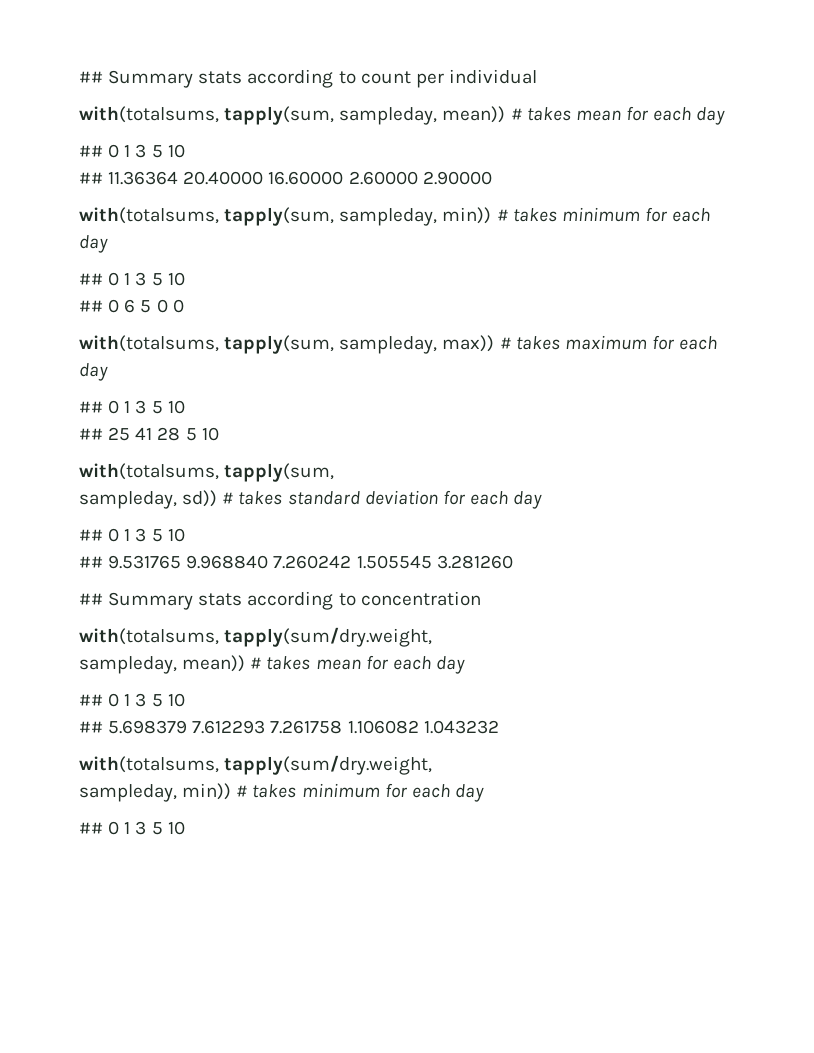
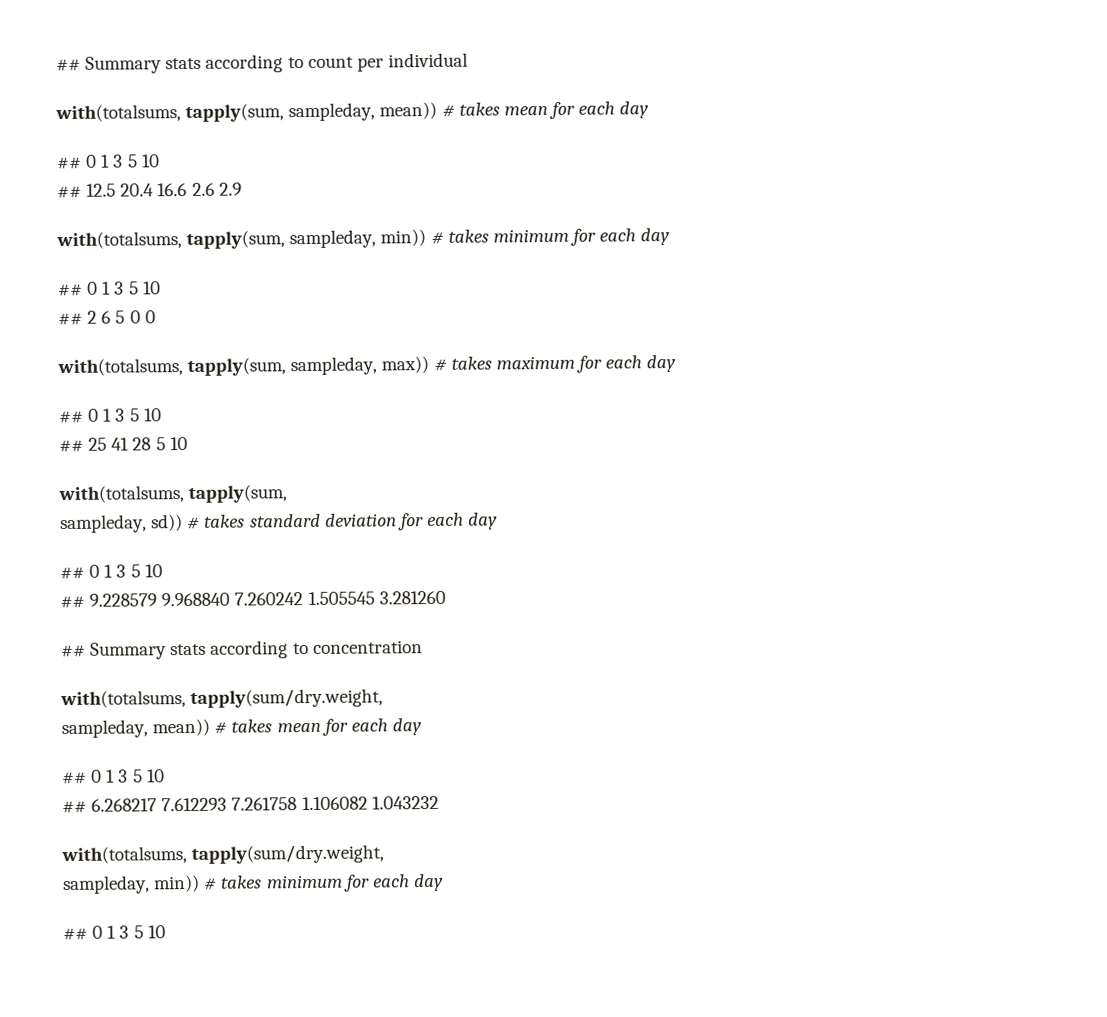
- ## 11.36364 20.40000 16.60000 2.60000 2.90000
+ ## 12.5 20.4 16.6 2.6 2.9
- ## 0 6 5 0 0
+ ## 2 6 5 0 0
- ## 9.531765 9.968840 7.260242 1.505545 3.281260
+ ## 9.228579 9.968840 7.260242 1.505545 3.281260
- ## 5.698379 7.612293 7.261758 1.106082 1.043232
+ ## 6.268217 7.612293 7.261758 1.106082 1.043232

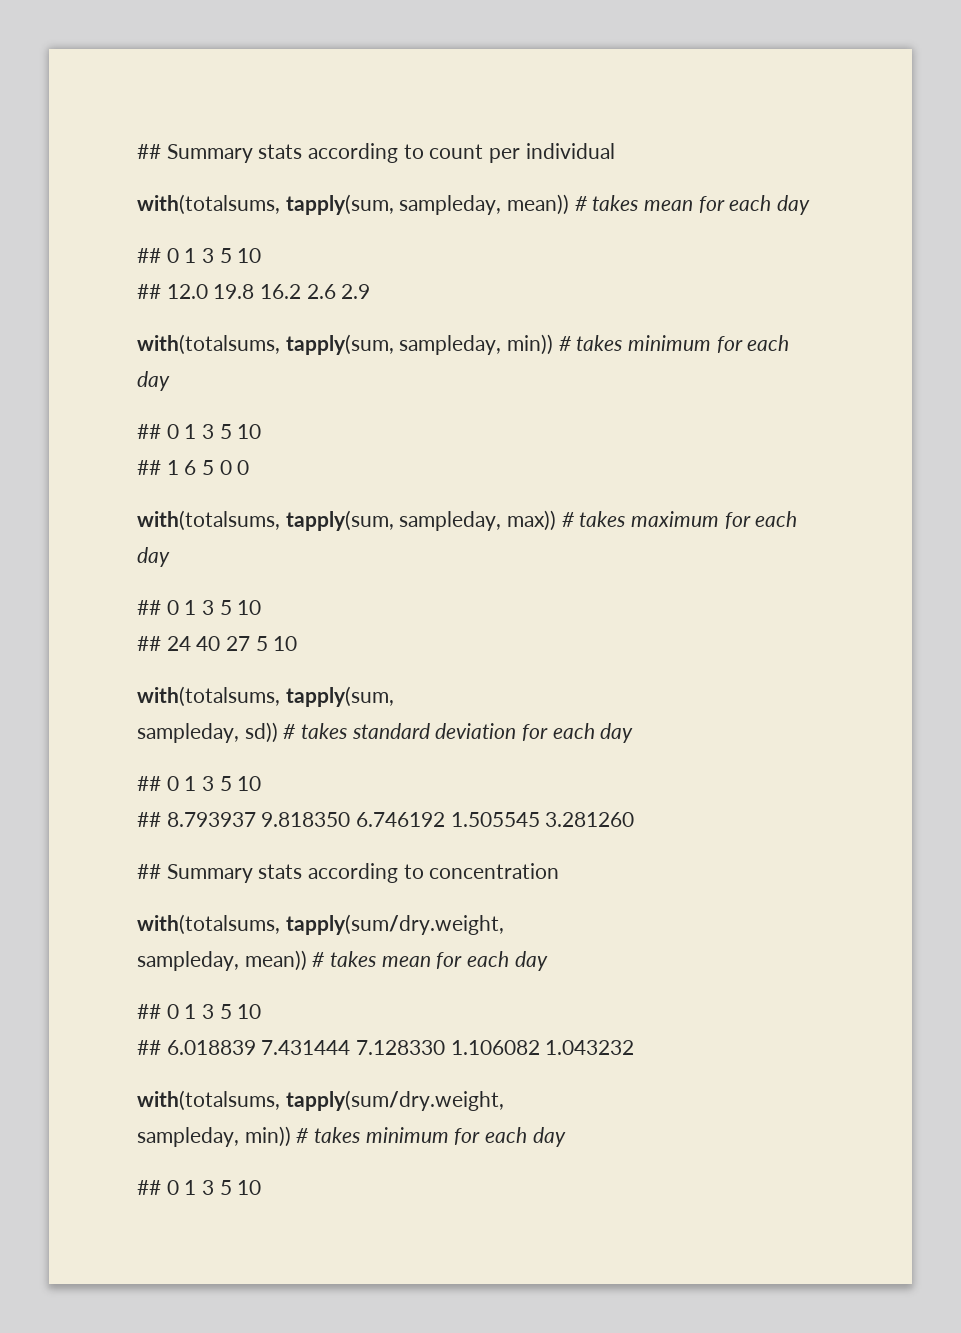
- ## 12.5 20.4 16.6 2.6 2.9
+ ## 12.0 19.8 16.2 2.6 2.9
- ## 2 6 5 0 0
+ ## 1 6 5 0 0
- ## 25 41 28 5 10
+ ## 24 40 27 5 10
- ## 9.228579 9.968840 7.260242 1.505545 3.281260
+ ## 8.793937 9.818350 6.746192 1.505545 3.281260
- ## 6.268217 7.612293 7.261758 1.106082 1.043232
+ ## 6.018839 7.431444 7.128330 1.106082 1.043232

